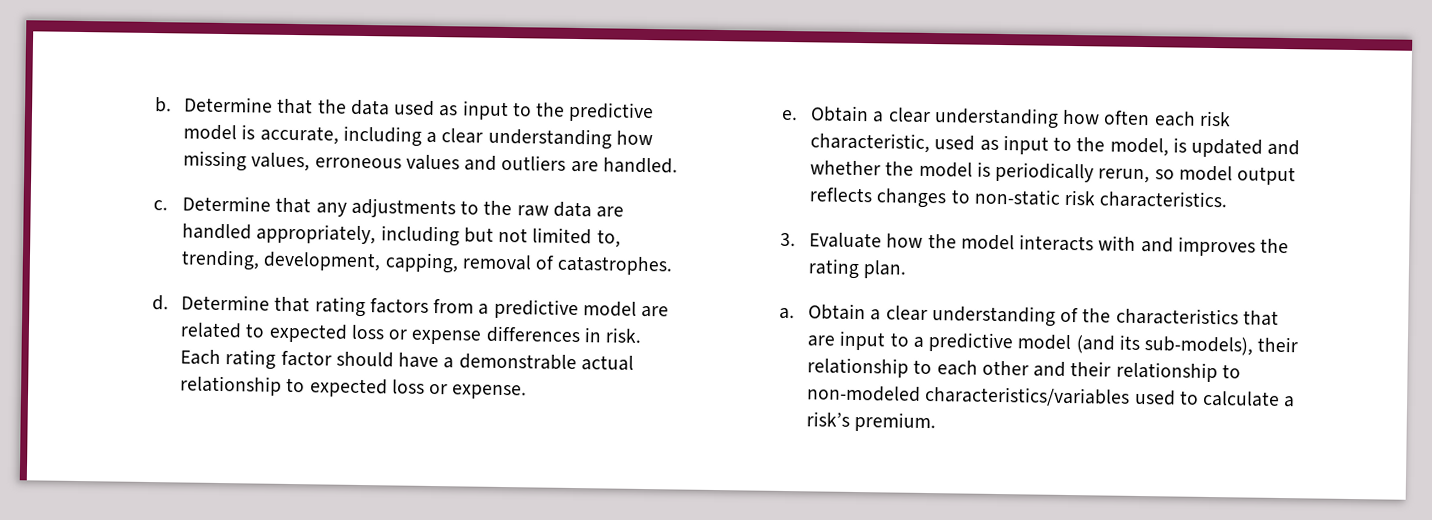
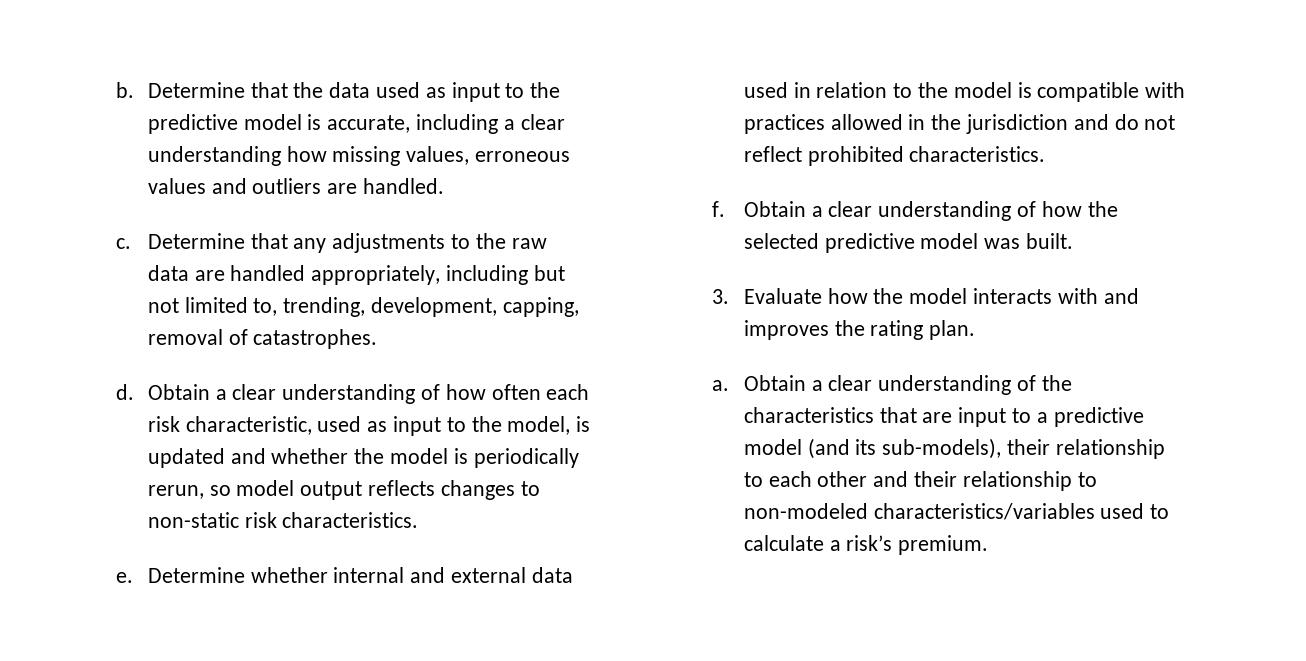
- Determine that rating factors from a predictive model are related to expected loss or expense differences in risk. Each rating factor should have a demonstrable actual relationship to expected loss or expense.
- e. Obtain a clear understanding how often each risk characteristic, used as input to the model, is updated and whether the model is periodically rerun, so model output reflects changes to non-static risk characteristics.
+ Obtain a clear understanding of how often each risk characteristic, used as input to the model, is updated and whether the model is periodically rerun, so model output reflects changes to non-static risk characteristics.
+ e. Determine whether internal and external data used in relation to the model is compatible with practices allowed in the jurisdiction and do not reflect prohibited characteristics.
+ f. Obtain a clear understanding of how the selected predictive model was built.

